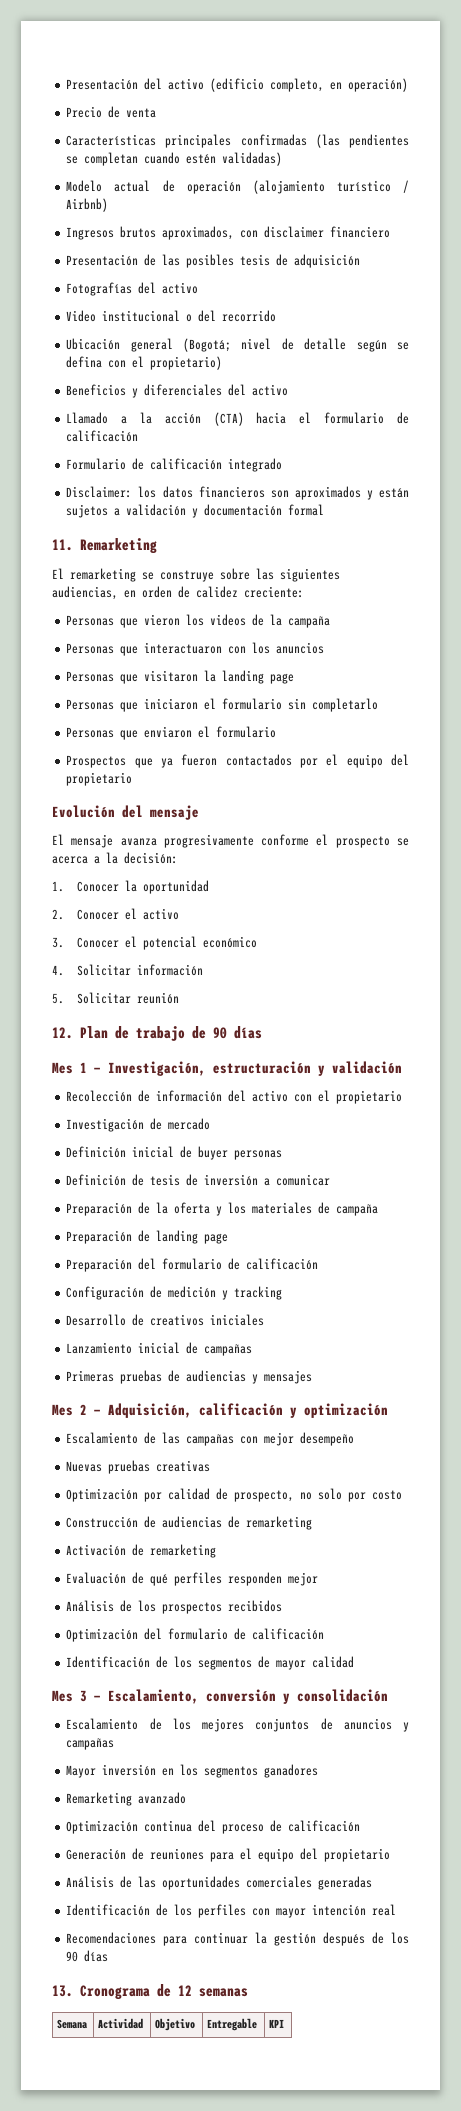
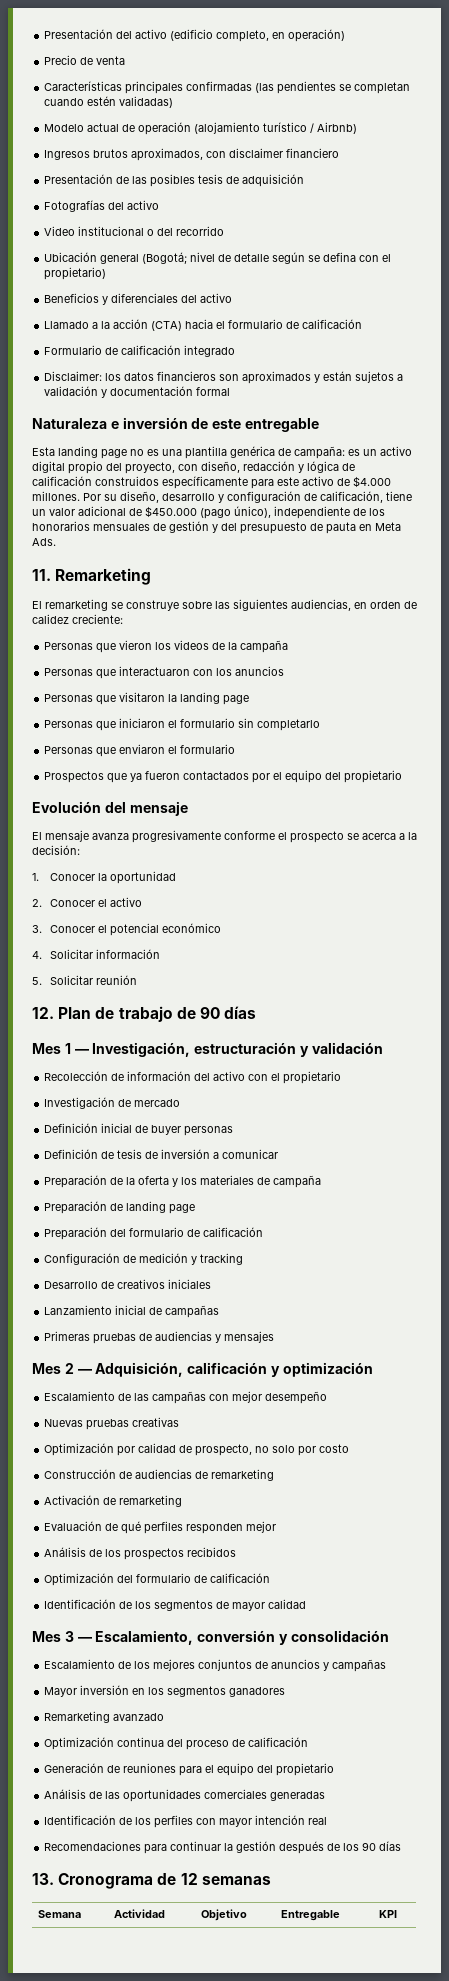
+ Naturaleza e inversión de este entregable
+ Esta landing page no es una plantilla genérica de campaña: es un activo digital propio del proyecto, con diseño, redacción y lógica de calificación construidos específicamente para este activo de $4.000 millones. Por su diseño, desarrollo y configuración de calificación, tiene un valor adicional de $450.000 (pago único), independiente de los honorarios mensuales de gestión y del presupuesto de pauta en Meta Ads.

